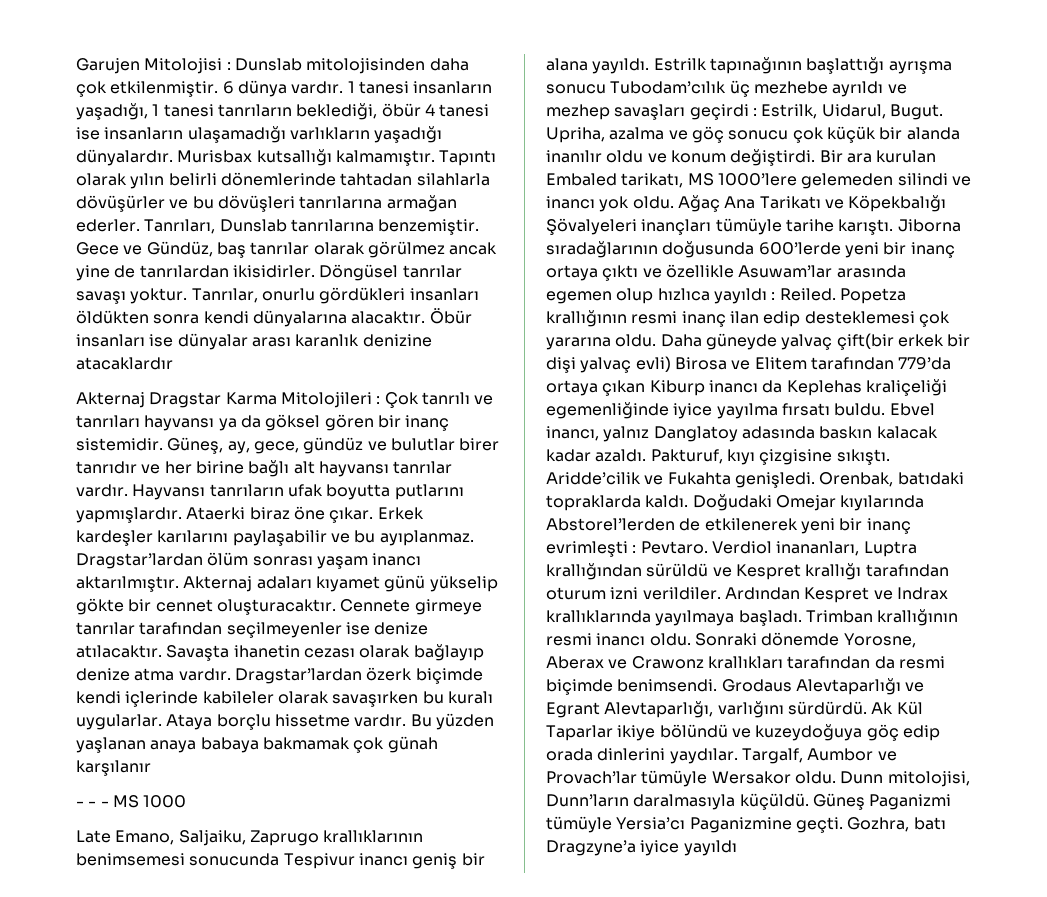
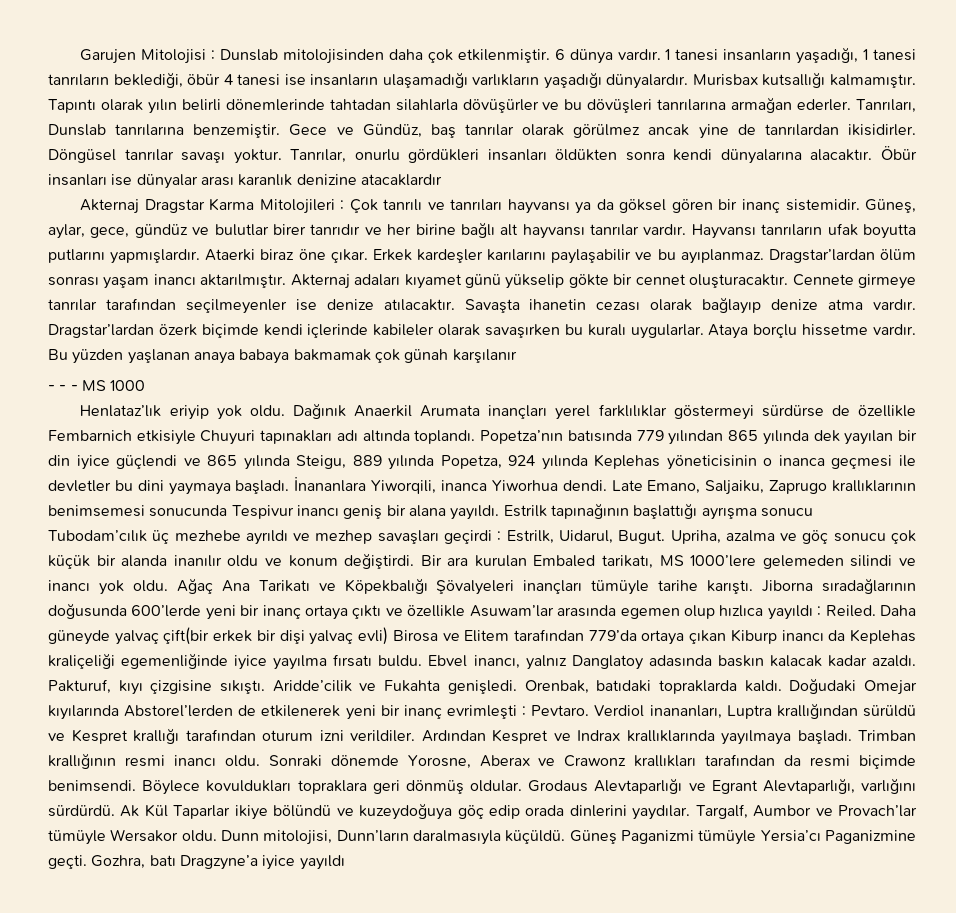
- Güneş, ay, gece, gündüz ve bulutlar birer tanrıdır ve her birine bağlı alt hayvansı tanrılar vardır.
+ Güneş, aylar, gece, gündüz ve bulutlar birer tanrıdır ve her birine bağlı alt hayvansı tanrılar vardır.
+ Henlataz’lık eriyip yok oldu. Dağınık Anaerkil Arumata inançları yerel farklılıklar göstermeyi sürdürse de özellikle Fembarnich etkisiyle Chuyuri tapınakları adı altında toplandı. Popetza’nın batısında 779 yılından 865 yılında dek yayılan bir din iyice güçlendi ve 865 yılında Steigu, 889 yılında Popetza, 924 yılında Keplehas yöneticisinin o inanca geçmesi ile devletler bu dini yaymaya başladı. İnananlara Yiworqili, inanca Yiworhua dendi.
- Popetza krallığının resmi inanç ilan edip desteklemesi çok yararına oldu.
+ Böylece kovuldukları topraklara geri dönmüş oldular.

